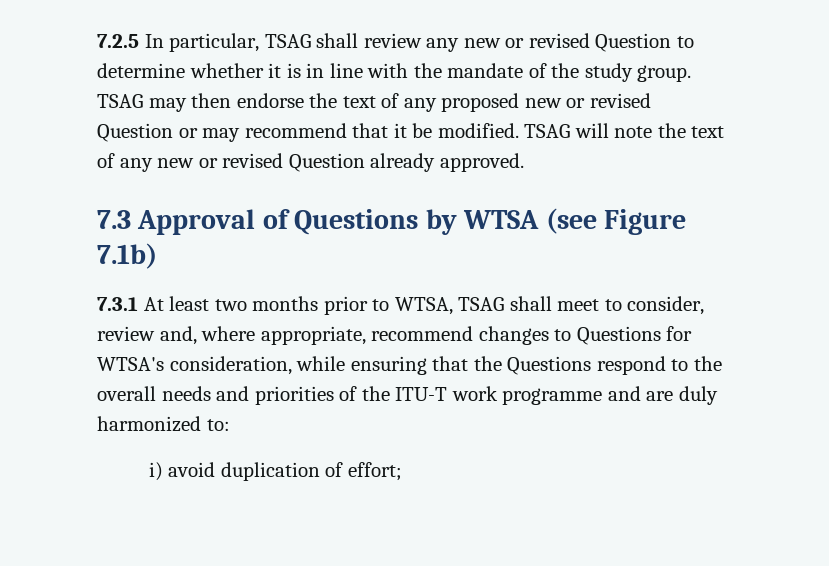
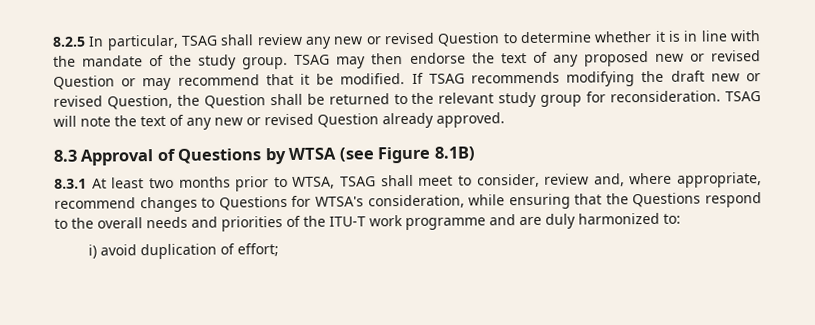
- 7.2.5 In particular, TSAG shall review any new or revised Question to determine whether it is in line with the mandate of the study group.
+ 8.2.5 In particular, TSAG shall review any new or revised Question to determine whether it is in line with the mandate of the study group.
+ If TSAG recommends modifying the draft new or revised Question, the Question shall be returned to the relevant study group for reconsideration.
- 7.3 Approval of Questions by WTSA (see Figure 7.1b)
- 7.3.1 At least two months prior to WTSA, TSAG shall meet to consider, review and, where appropriate, recommend changes to Questions for WTSA's consideration, while ensuring that the Questions respond to the overall needs and priorities of the ITU-T work programme and are duly harmonized to:
+ 8.3 Approval of Questions by WTSA (see Figure 8.1B)
+ 8.3.1 At least two months prior to WTSA, TSAG shall meet to consider, review and, where appropriate, recommend changes to Questions for WTSA's consideration, while ensuring that the Questions respond to the overall needs and priorities of the ITU-T work programme and are duly harmonized to:

